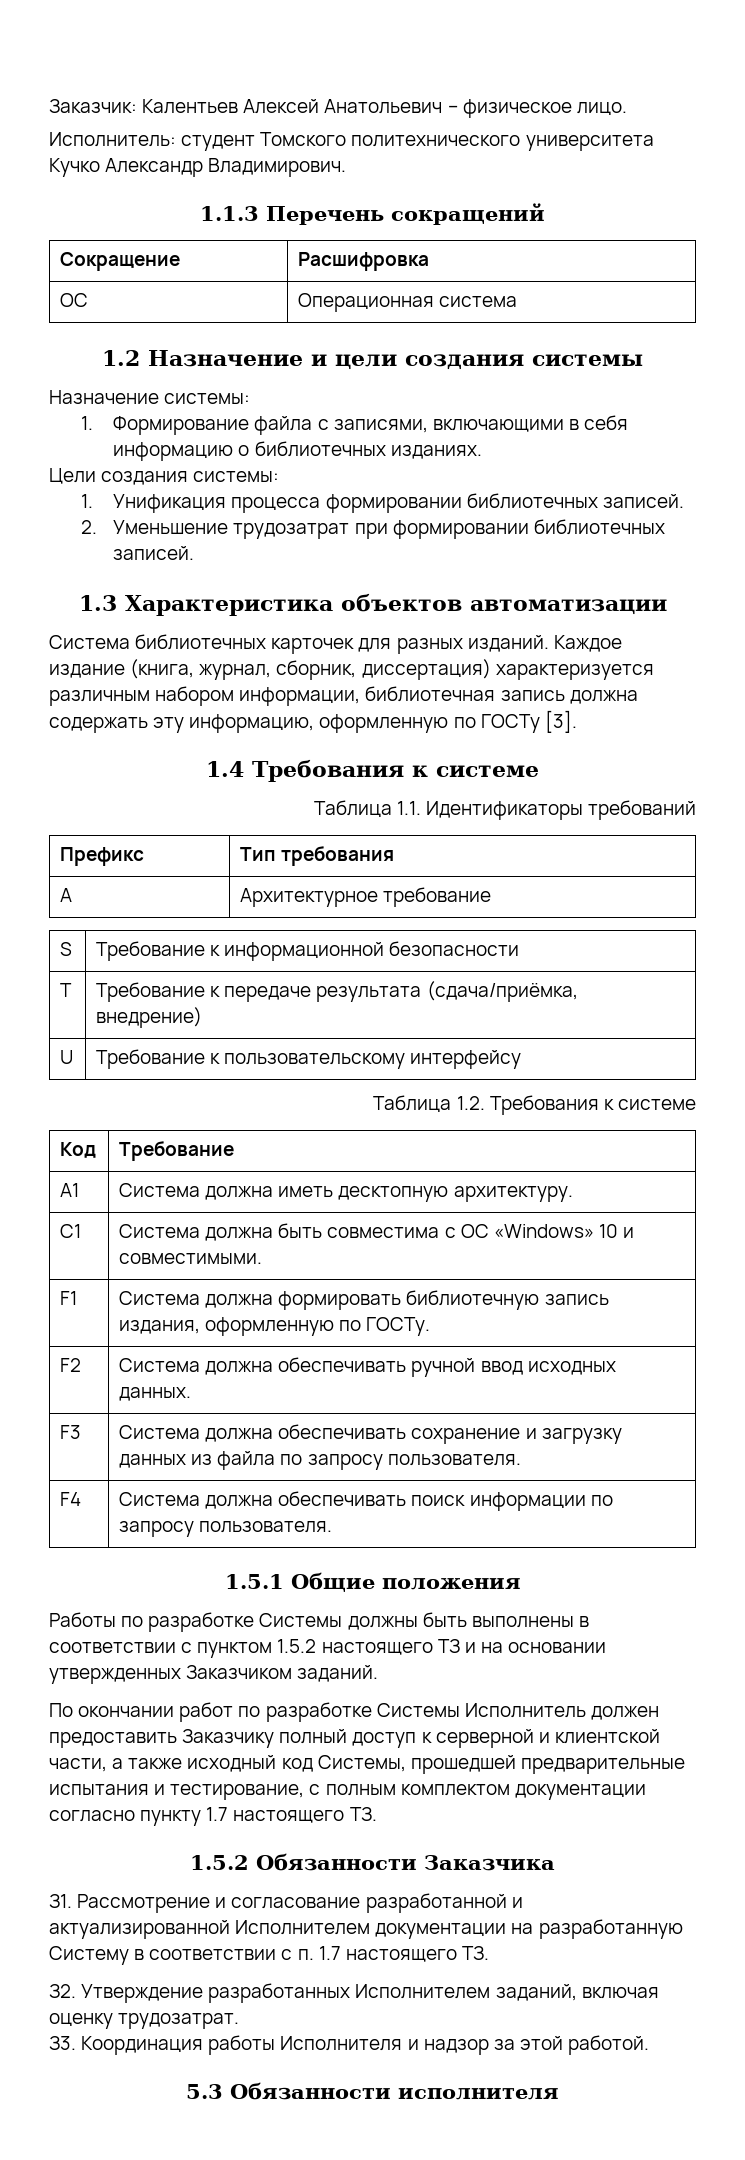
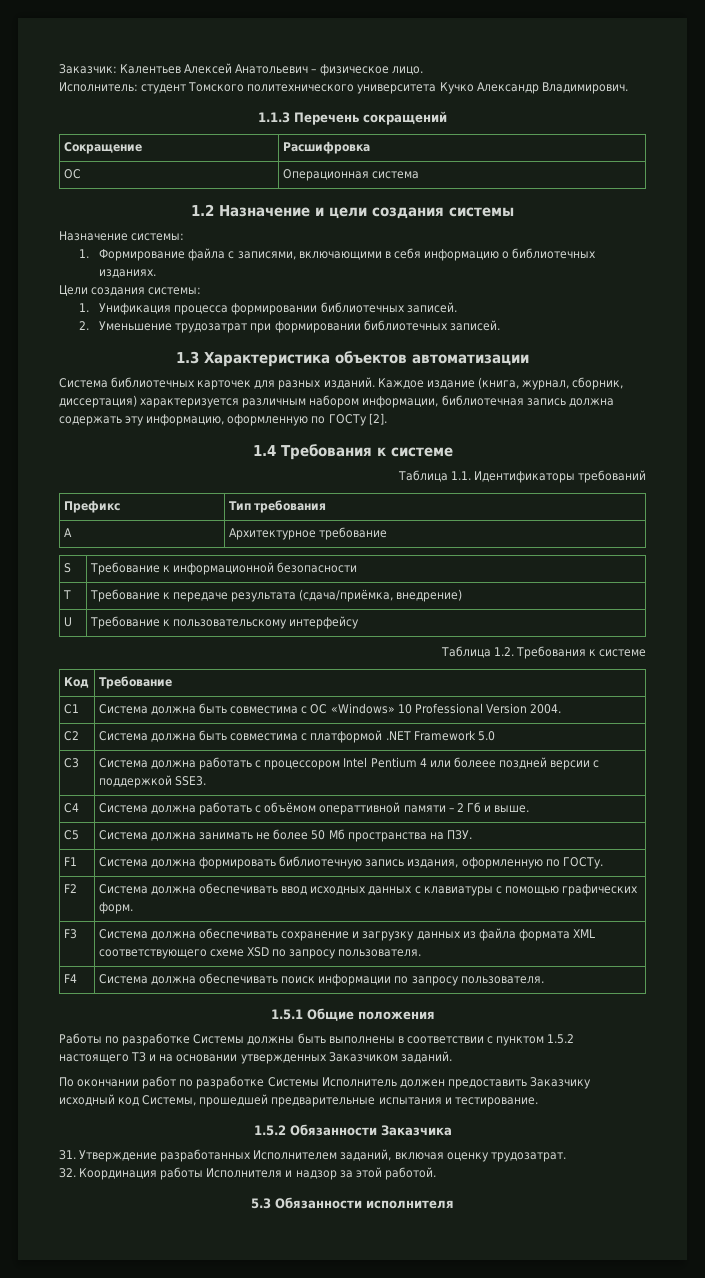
- Каждое издание (книга, журнал, сборник, диссертация) характеризуется различным набором информации, библиотечная запись должна содержать эту информацию, оформленную по ГОСТу [3].
+ Каждое издание (книга, журнал, сборник, диссертация) характеризуется различным набором информации, библиотечная запись должна содержать эту информацию, оформленную по ГОСТу [2].
- А1 | Система должна иметь десктопную архитектуру.
- С1 | Система должна быть совместима с ОС «Windows» 10 и совместимыми.
+ С1 | Система должна быть совместима с ОС «Windows» 10 Professional Version 2004.
+ С2 | Система должна быть совместима с платформой .NET Framework 5.0
+ С3 | Система должна работать с процессором Intel Pentium 4 или болеее поздней версии с поддержкой SSE3.
+ С4 | Система должна работать с объёмом операттивной памяти – 2 Гб и выше.
+ С5 | Система должна занимать не более 50 Мб пространства на ПЗУ.
- F2 | Система должна обеспечивать ручной ввод исходных данных.
+ F2 | Система должна обеспечивать ввод исходных данных c клавиатуры с помощью графических форм.
- F3 | Система должна обеспечивать сохранение и загрузку данных из файла по запросу пользователя.
+ F3 | Система должна обеспечивать сохранение и загрузку данных из файла формата XML соответствующего схеме XSD по запросу пользователя.
- По окончании работ по разработке Системы Исполнитель должен предоставить Заказчику полный доступ к серверной и клиентской части, а также исходный код Системы, прошедшей предварительные испытания и тестирование, с полным комплектом документации согласно пункту 1.7 настоящего ТЗ.
+ По окончании работ по разработке Системы Исполнитель должен предоставить Заказчику исходный код Системы, прошедшей предварительные испытания и тестирование.
  1.5.2 Обязанности Заказчика
- З1. Рассмотрение и согласование разработанной и актуализированной Исполнителем документации на разработанную Систему в соответствии с п. 1.7 настоящего ТЗ.
- З2. Утверждение разработанных Исполнителем заданий, включая оценку трудозатрат.
+ З1. Утверждение разработанных Исполнителем заданий, включая оценку трудозатрат.
- З3. Координация работы Исполнителя и надзор за этой работой.
+ З2. Координация работы Исполнителя и надзор за этой работой.

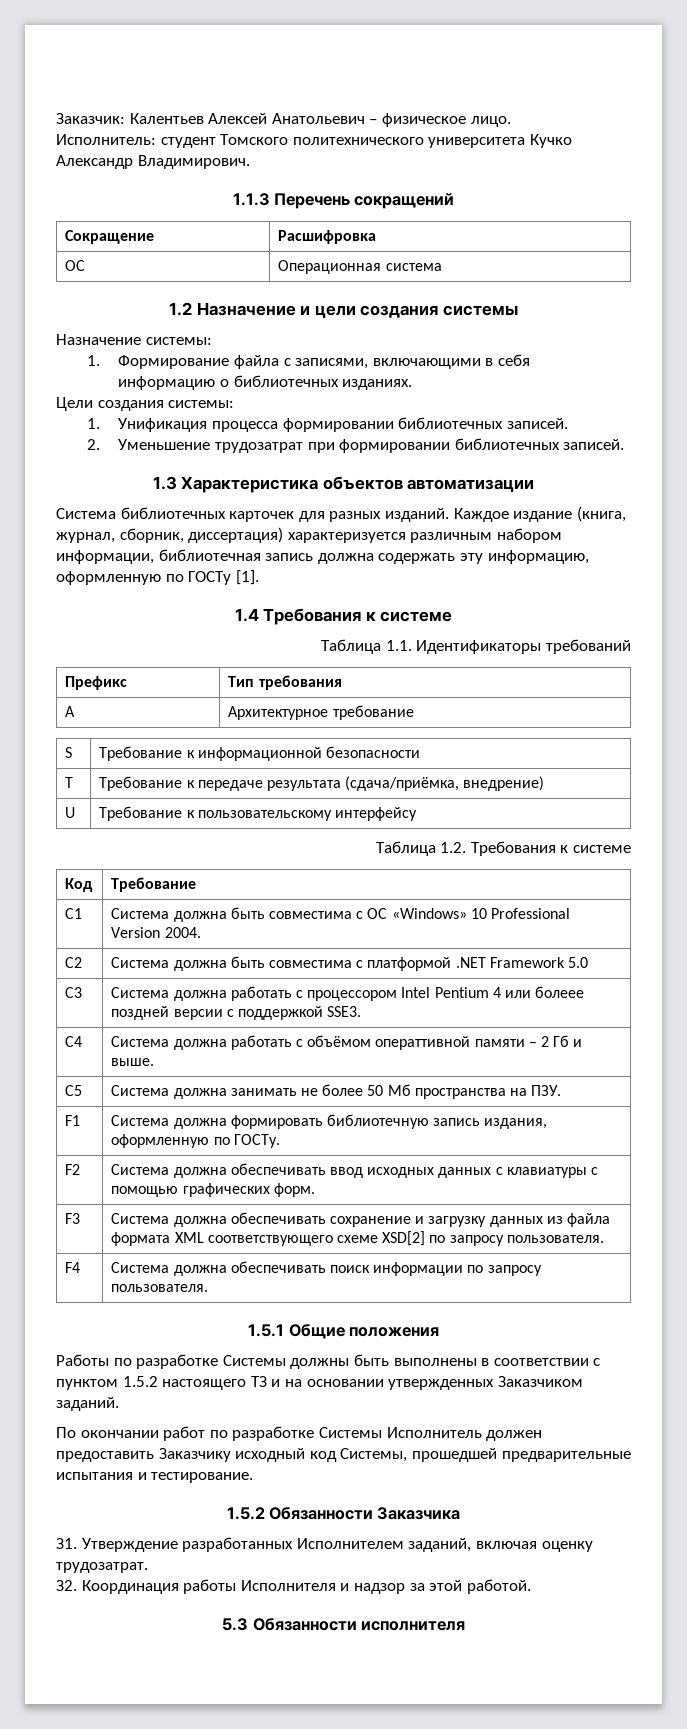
- Каждое издание (книга, журнал, сборник, диссертация) характеризуется различным набором информации, библиотечная запись должна содержать эту информацию, оформленную по ГОСТу [2].
+ Каждое издание (книга, журнал, сборник, диссертация) характеризуется различным набором информации, библиотечная запись должна содержать эту информацию, оформленную по ГОСТу [1].
- F3 | Система должна обеспечивать сохранение и загрузку данных из файла формата XML соответствующего схеме XSD по запросу пользователя.
+ F3 | Система должна обеспечивать сохранение и загрузку данных из файла формата XML соответствующего схеме XSD[2] по запросу пользователя.

